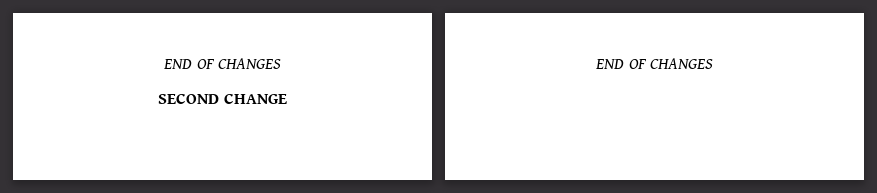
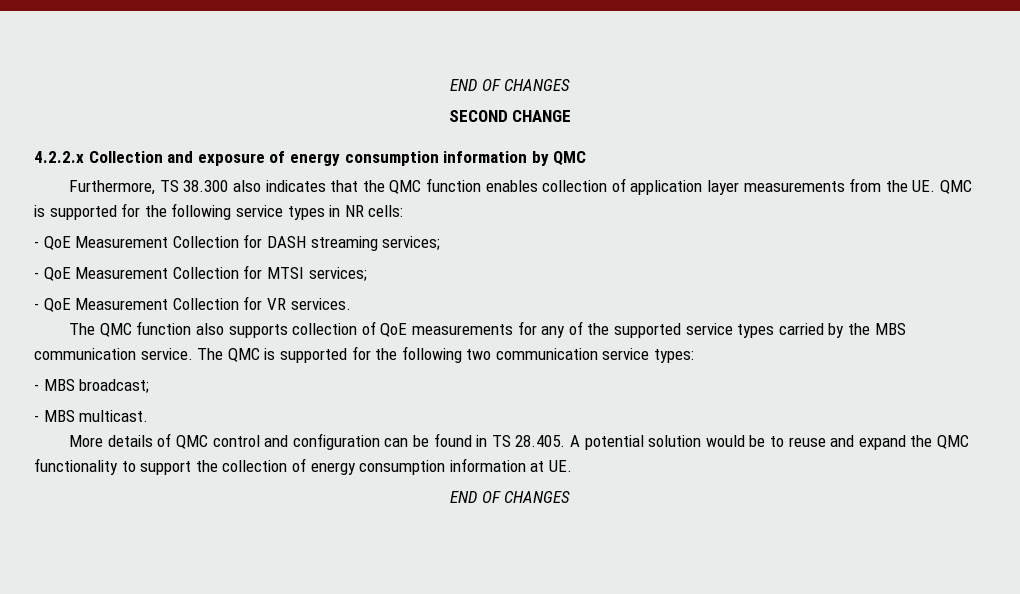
+ 4.2.2.x Collection and exposure of energy consumption information by QMC
+ Furthermore, TS 38.300 also indicates that the QMC function enables collection of application layer measurements from the UE. QMC is supported for the following service types in NR cells:
+ - QoE Measurement Collection for DASH streaming services;
+ - QoE Measurement Collection for MTSI services;
+ - QoE Measurement Collection for VR services.
+ The QMC function also supports collection of QoE measurements for any of the supported service types carried by the MBS communication service. The QMC is supported for the following two communication service types:
+ - MBS broadcast;
+ - MBS multicast.
+ More details of QMC control and configuration can be found in TS 28.405. A potential solution would be to reuse and expand the QMC functionality to support the collection of energy consumption information at UE.

